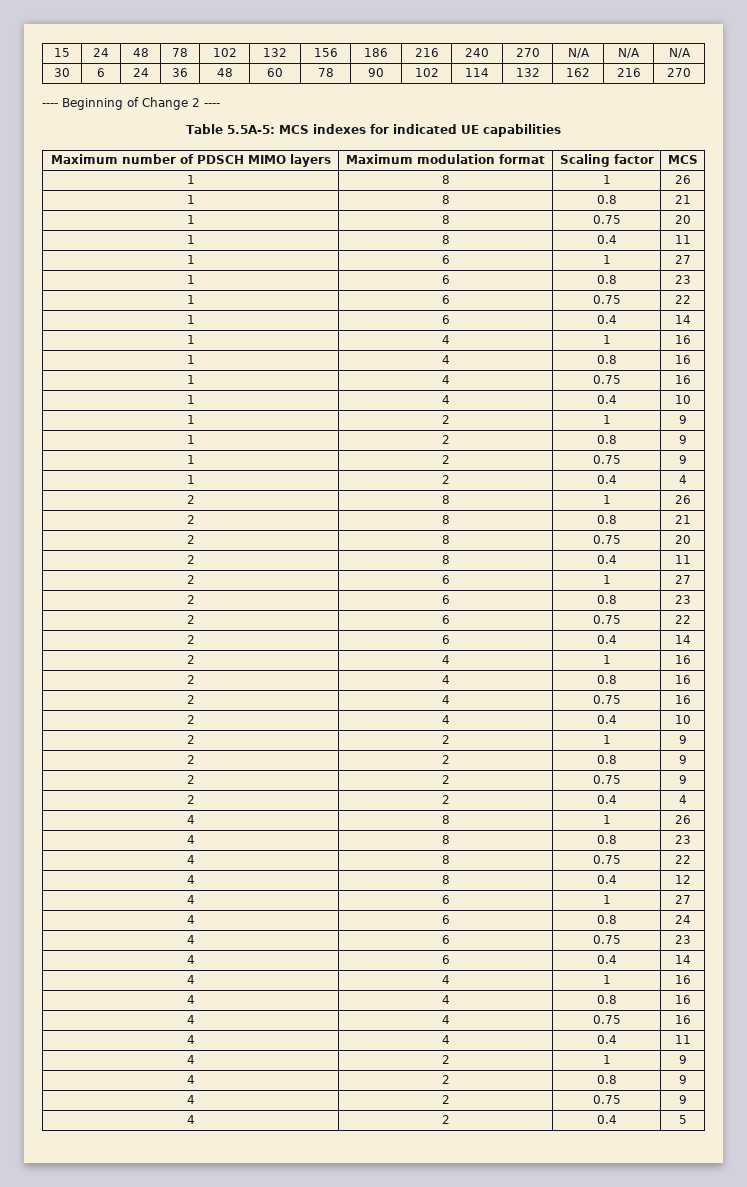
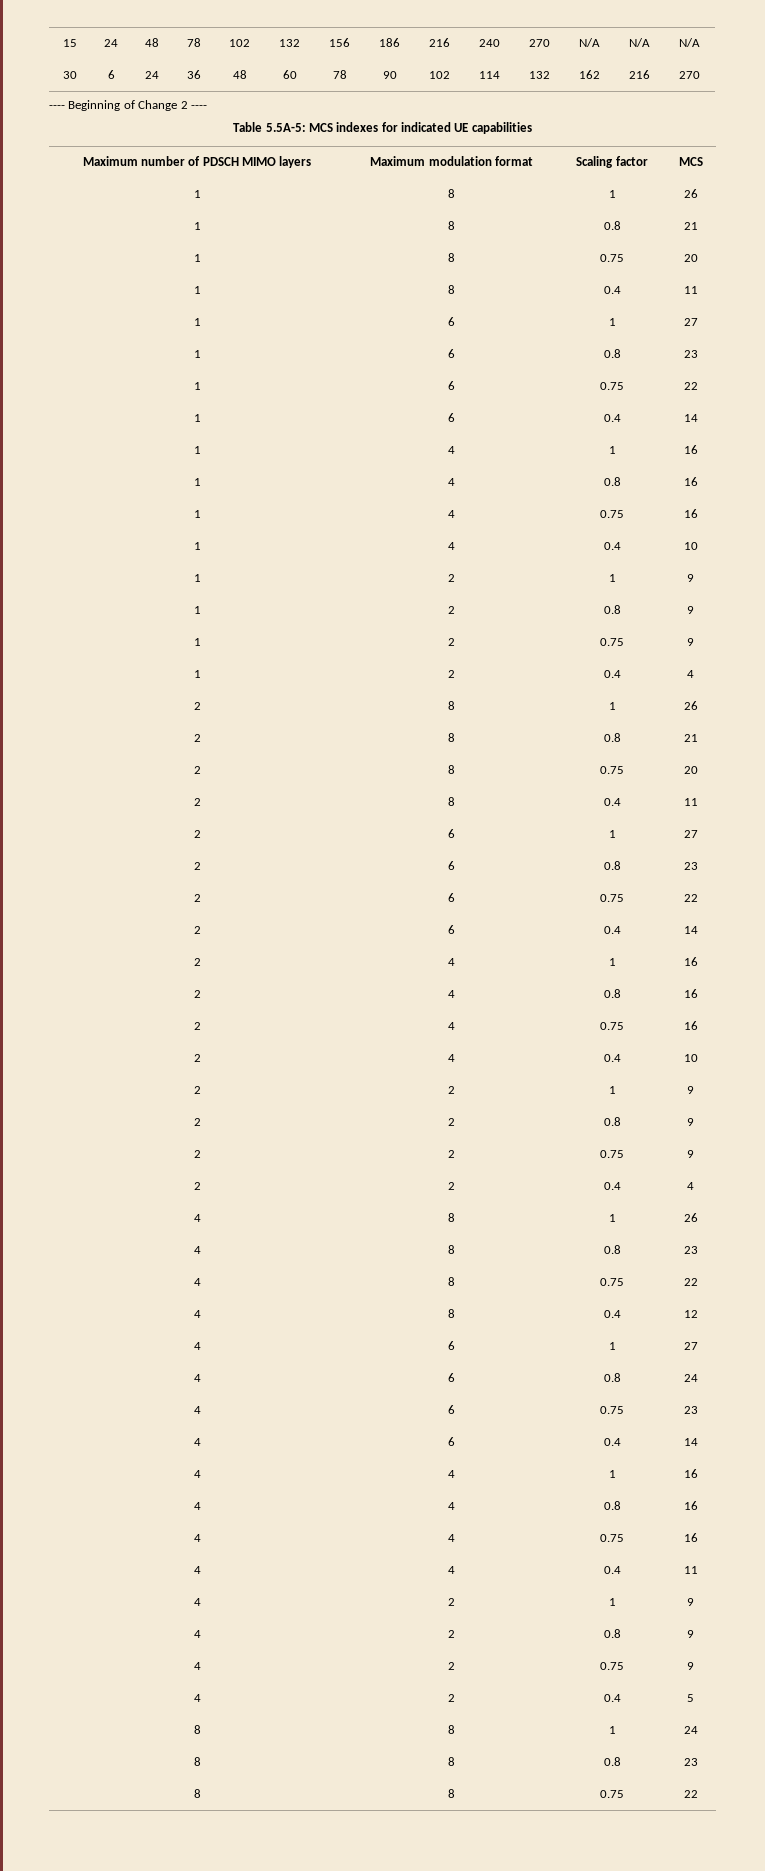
+ 8 | 8 | 1 | 24
+ 8 | 8 | 0.8 | 23
+ 8 | 8 | 0.75 | 22

